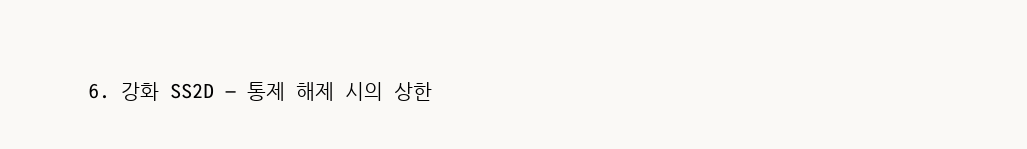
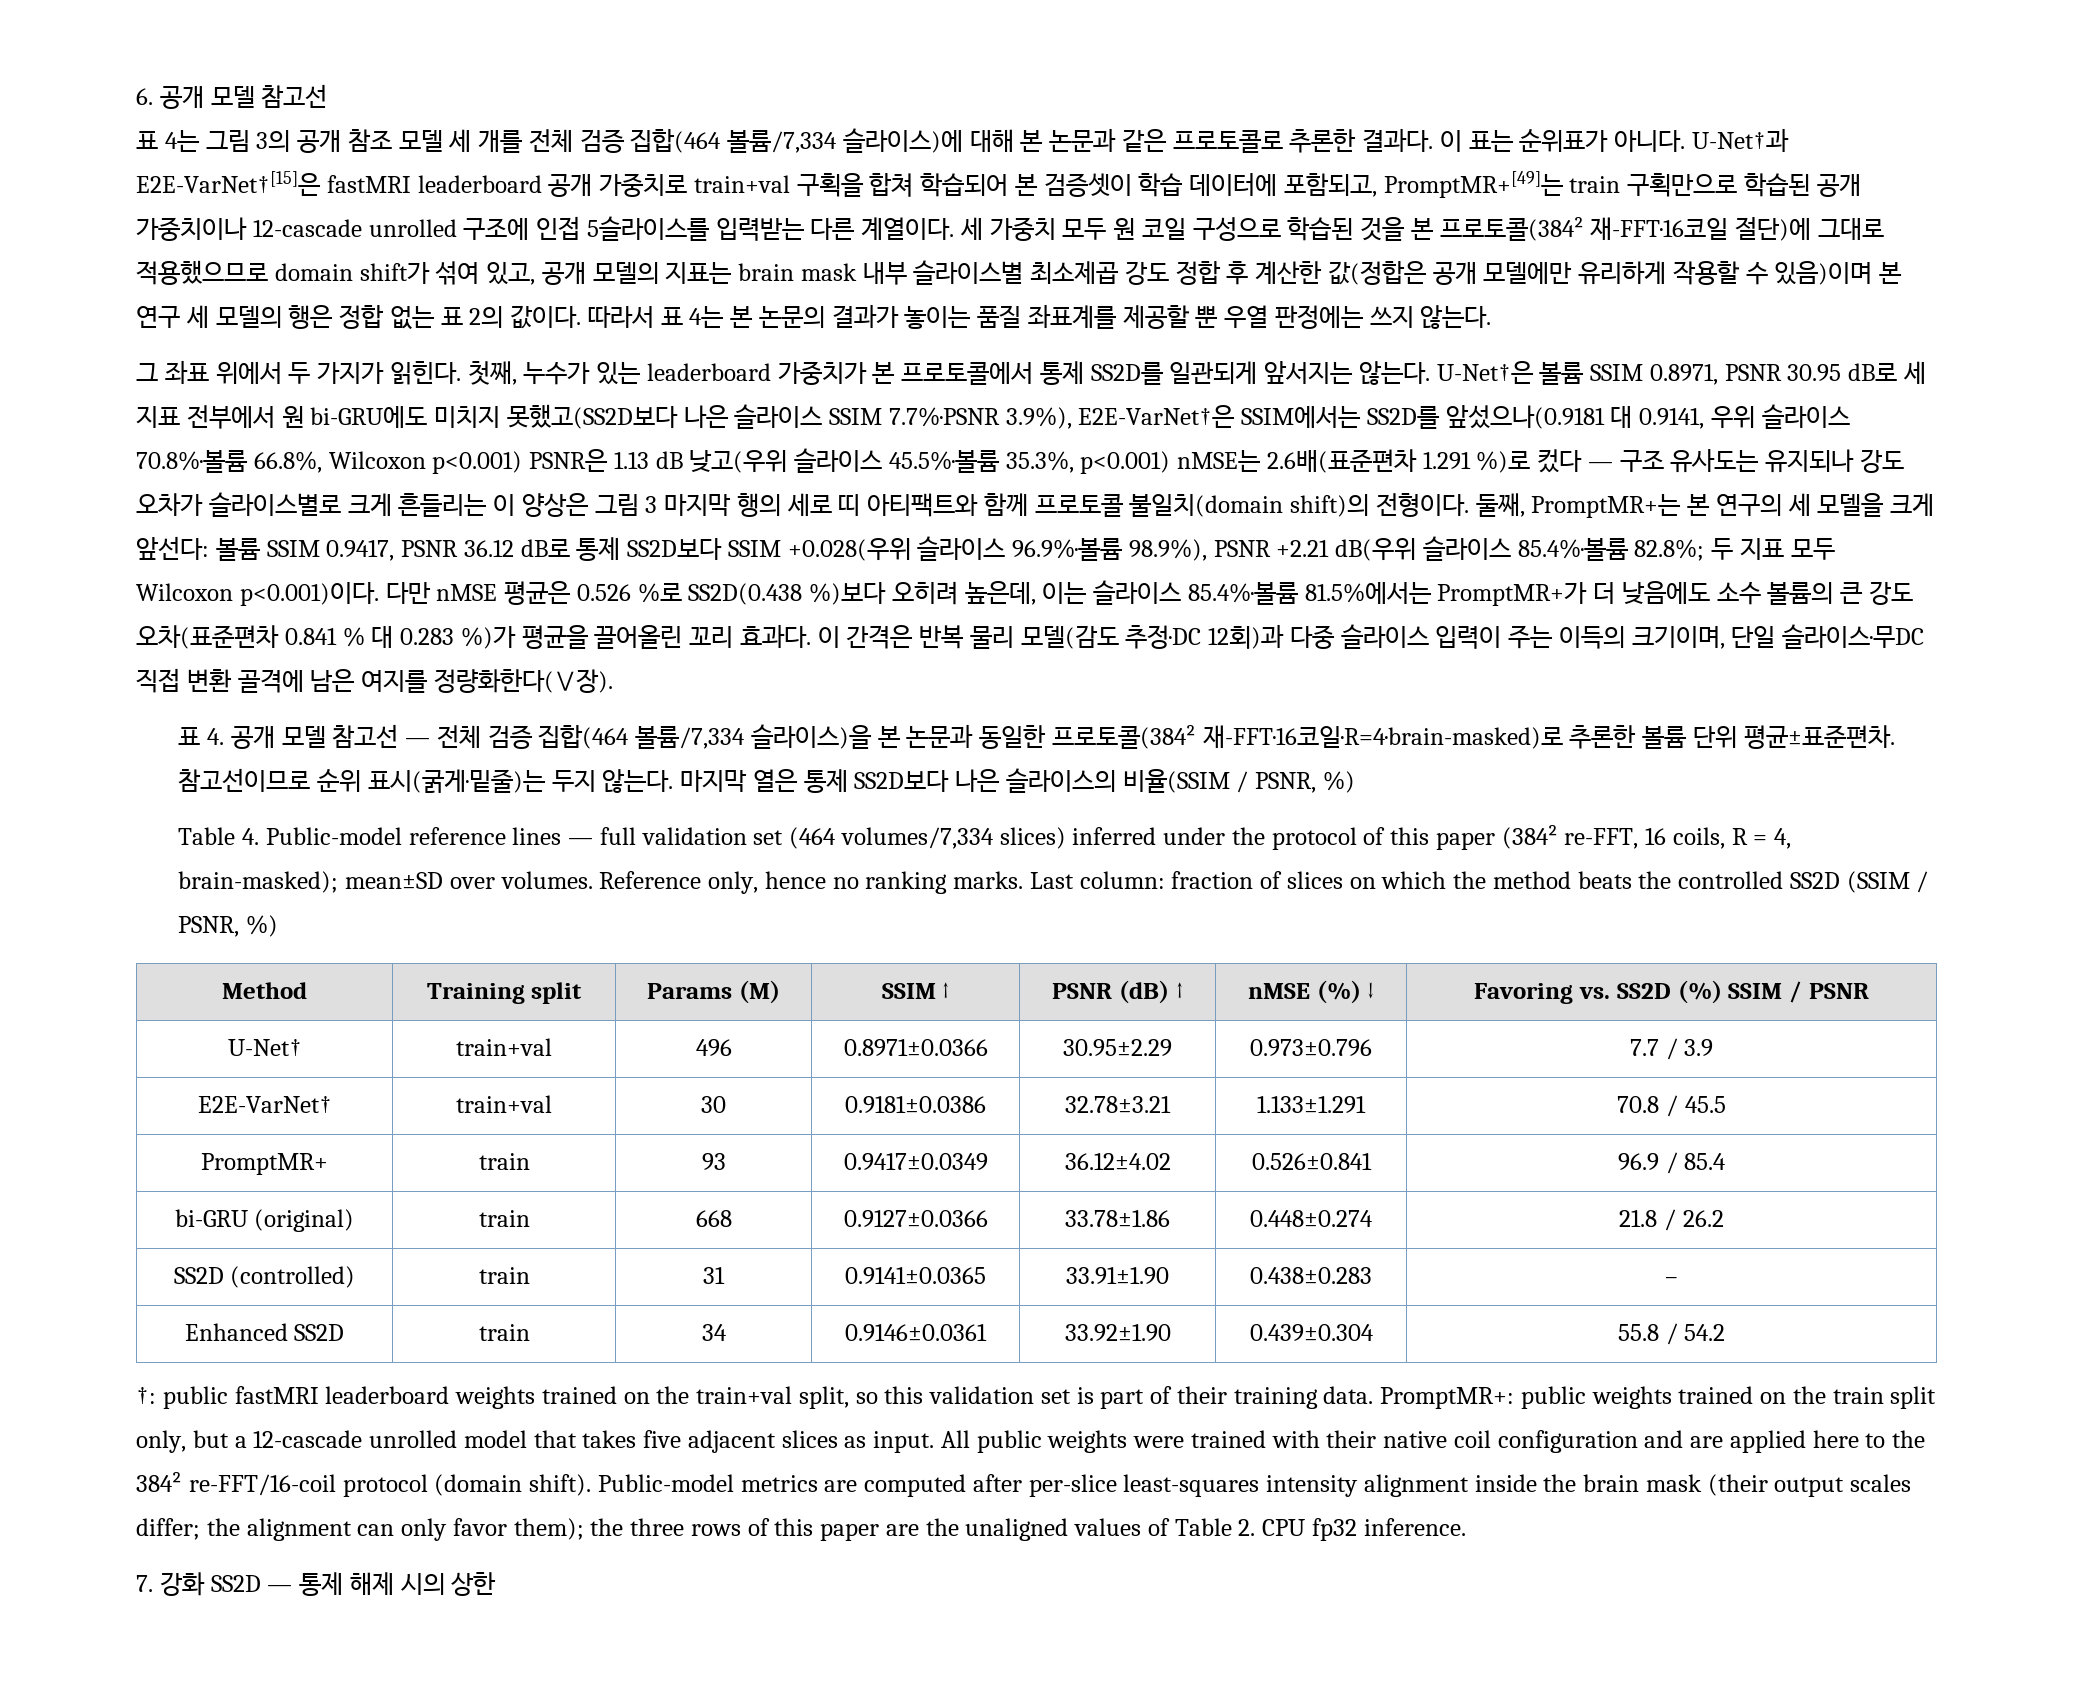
- 6. 강화 SS2D — 통제 해제 시의 상한
+ 6. 공개 모델 참고선
+ 표 4는 그림 3의 공개 참조 모델 세 개를 전체 검증 집합(464 볼륨/7,334 슬라이스)에 대해 본 논문과 같은 프로토콜로 추론한 결과다. 이 표는 순위표가 아니다. U-Net†과 E2E-VarNet†[15]은 fastMRI leaderboard 공개 가중치로 train+val 구획을 합쳐 학습되어 본 검증셋이 학습 데이터에 포함되고, PromptMR+[49]는 train 구획만으로 학습된 공개 가중치이나 12-cascade unrolled 구조에 인접 5슬라이스를 입력받는 다른 계열이다. 세 가중치 모두 원 코일 구성으로 학습된 것을 본 프로토콜(384² 재-FFT·16코일 절단)에 그대로 적용했으므로 domain shift가 섞여 있고, 공개 모델의 지표는 brain mask 내부 슬라이스별 최소제곱 강도 정합 후 계산한 값(정합은 공개 모델에만 유리하게 작용할 수 있음)이며 본 연구 세 모델의 행은 정합 없는 표 2의 값이다. 따라서 표 4는 본 논문의 결과가 놓이는 품질 좌표계를 제공할 뿐 우열 판정에는 쓰지 않는다.
+ 그 좌표 위에서 두 가지가 읽힌다. 첫째, 누수가 있는 leaderboard 가중치가 본 프로토콜에서 통제 SS2D를 일관되게 앞서지는 않는다. U-Net†은 볼륨 SSIM 0.8971, PSNR 30.95 dB로 세 지표 전부에서 원 bi-GRU에도 미치지 못했고(SS2D보다 나은 슬라이스 SSIM 7.7%·PSNR 3.9%), E2E-VarNet†은 SSIM에서는 SS2D를 앞섰으나(0.9181 대 0.9141, 우위 슬라이스 70.8%·볼륨 66.8%, Wilcoxon p<0.001) PSNR은 1.13 dB 낮고(우위 슬라이스 45.5%·볼륨 35.3%, p<0.001) nMSE는 2.6배(표준편차 1.291 %)로 컸다 — 구조 유사도는 유지되나 강도 오차가 슬라이스별로 크게 흔들리는 이 양상은 그림 3 마지막 행의 세로 띠 아티팩트와 함께 프로토콜 불일치(domain shift)의 전형이다. 둘째, PromptMR+는 본 연구의 세 모델을 크게 앞선다: 볼륨 SSIM 0.9417, PSNR 36.12 dB로 통제 SS2D보다 SSIM +0.028(우위 슬라이스 96.9%·볼륨 98.9%), PSNR +2.21 dB(우위 슬라이스 85.4%·볼륨 82.8%; 두 지표 모두 Wilcoxon p<0.001)이다. 다만 nMSE 평균은 0.526 %로 SS2D(0.438 %)보다 오히려 높은데, 이는 슬라이스 85.4%·볼륨 81.5%에서는 PromptMR+가 더 낮음에도 소수 볼륨의 큰 강도 오차(표준편차 0.841 % 대 0.283 %)가 평균을 끌어올린 꼬리 효과다. 이 간격은 반복 물리 모델(감도 추정·DC 12회)과 다중 슬라이스 입력이 주는 이득의 크기이며, 단일 슬라이스·무DC 직접 변환 골격에 남은 여지를 정량화한다(Ⅴ장).
+ 표 4. 공개 모델 참고선 — 전체 검증 집합(464 볼륨/7,334 슬라이스)을 본 논문과 동일한 프로토콜(384² 재-FFT·16코일·R=4·brain-masked)로 추론한 볼륨 단위 평균±표준편차. 참고선이므로 순위 표시(굵게·밑줄)는 두지 않는다. 마지막 열은 통제 SS2D보다 나은 슬라이스의 비율(SSIM / PSNR, %)
+ Table 4. Public-model reference lines — full validation set (464 volumes/7,334 slices) inferred under the protocol of this paper (384² re-FFT, 16 coils, R = 4, brain-masked); mean±SD over volumes. Reference only, hence no ranking marks. Last column: fraction of slices on which the method beats the controlled SS2D (SSIM / PSNR, %)
+ Method | Training split | Params (M) | SSIM ↑ | PSNR (dB) ↑ | nMSE (%) ↓ | Favoring vs. SS2D (%) SSIM / PSNR
+ U-Net† | train+val | 496 | 0.8971±0.0366 | 30.95±2.29 | 0.973±0.796 | 7.7 / 3.9
+ E2E-VarNet† | train+val | 30 | 0.9181±0.0386 | 32.78±3.21 | 1.133±1.291 | 70.8 / 45.5
+ PromptMR+ | train | 93 | 0.9417±0.0349 | 36.12±4.02 | 0.526±0.841 | 96.9 / 85.4
+ bi-GRU (original) | train | 668 | 0.9127±0.0366 | 33.78±1.86 | 0.448±0.274 | 21.8 / 26.2
+ SS2D (controlled) | train | 31 | 0.9141±0.0365 | 33.91±1.90 | 0.438±0.283 | –
+ Enhanced SS2D | train | 34 | 0.9146±0.0361 | 33.92±1.90 | 0.439±0.304 | 55.8 / 54.2
+ †: public fastMRI leaderboard weights trained on the train+val split, so this validation set is part of their training data. PromptMR+: public weights trained on the train split only, but a 12-cascade unrolled model that takes five adjacent slices as input. All public weights were trained with their native coil configuration and are applied here to the 384² re-FFT/16-coil protocol (domain shift). Public-model metrics are computed after per-slice least-squares intensity alignment inside the brain mask (their output scales differ; the alignment can only favor them); the three rows of this paper are the unaligned values of Table 2. CPU fp32 inference.
+ 7. 강화 SS2D — 통제 해제 시의 상한

